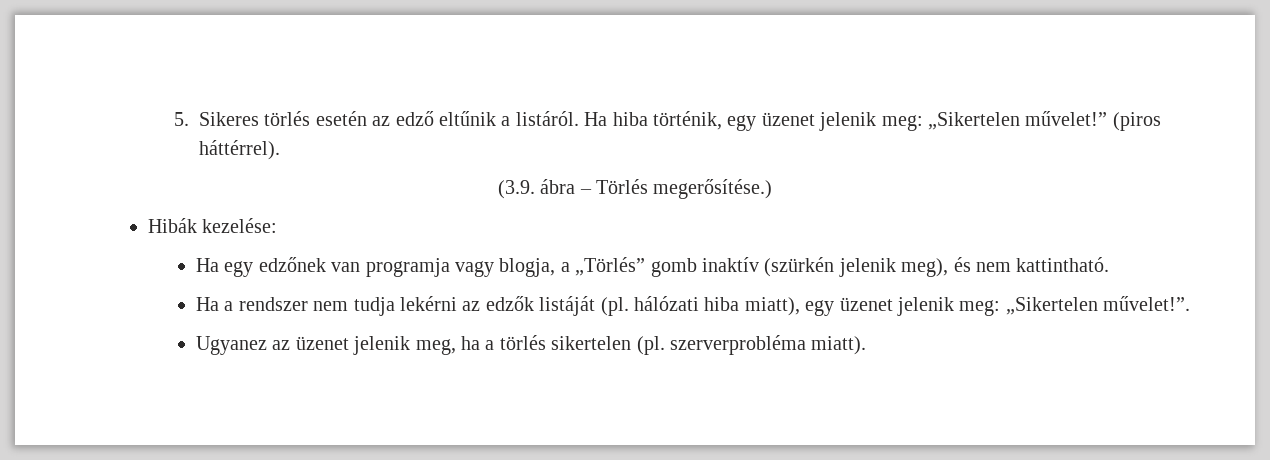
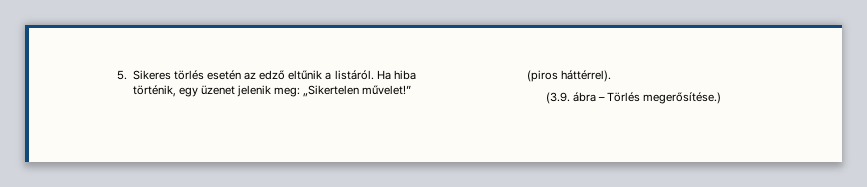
- Hibák kezelése:
- Ha egy edzőnek van programja vagy blogja, a „Törlés” gomb inaktív (szürkén jelenik meg), és nem kattintható.
- Ha a rendszer nem tudja lekérni az edzők listáját (pl. hálózati hiba miatt), egy üzenet jelenik meg: „Sikertelen művelet!”.
- Ugyanez az üzenet jelenik meg, ha a törlés sikertelen (pl. szerverprobléma miatt).

